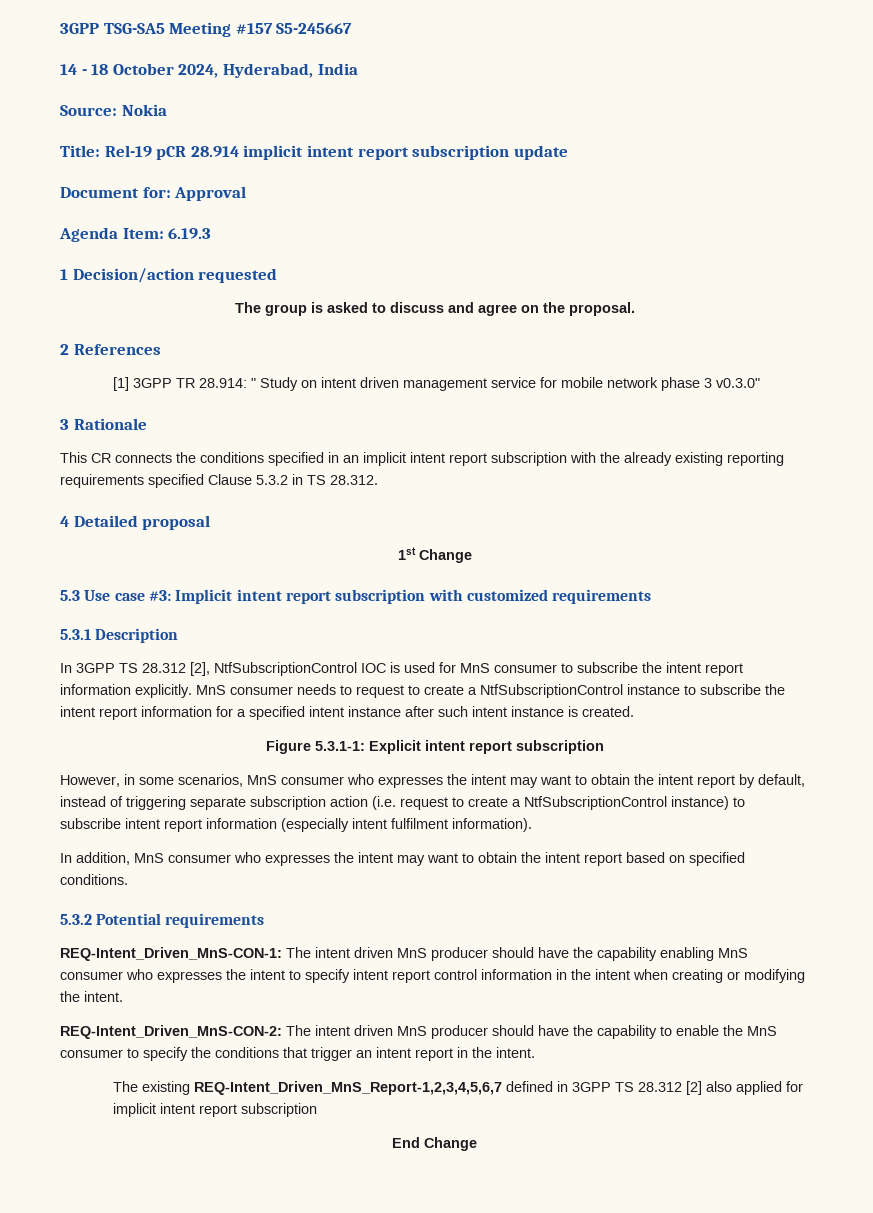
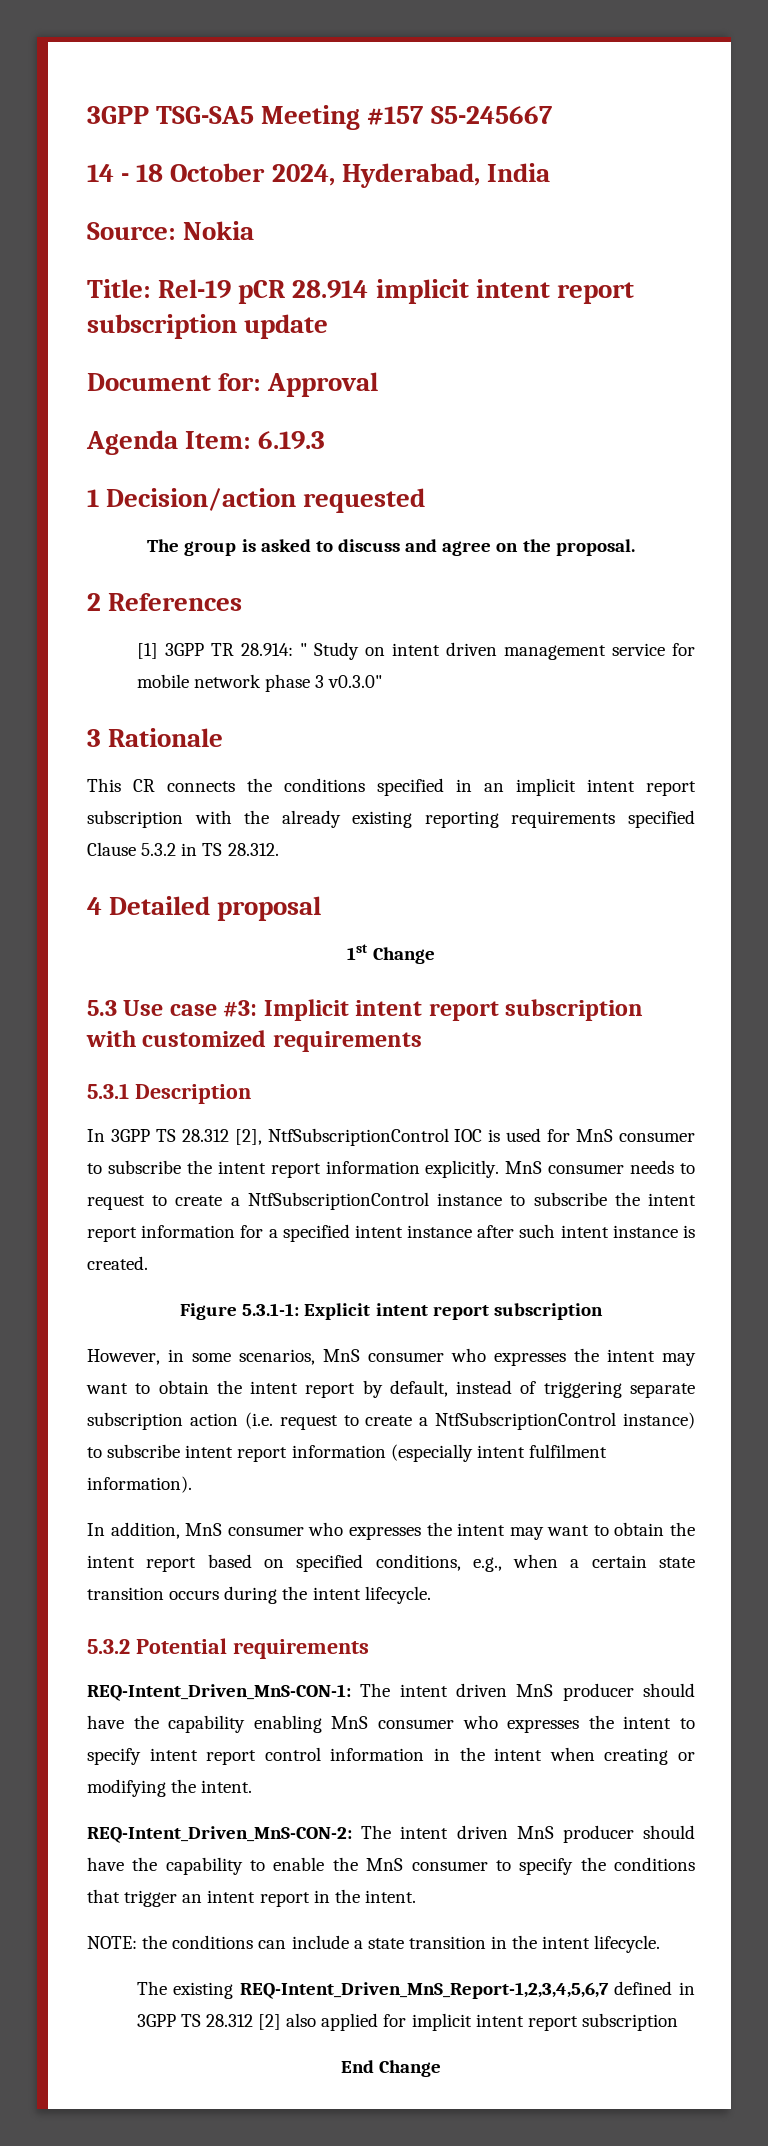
- In addition, MnS consumer who expresses the intent may want to obtain the intent report based on specified conditions.
+ In addition, MnS consumer who expresses the intent may want to obtain the intent report based on specified conditions, e.g., when a certain state transition occurs during the intent lifecycle.
+ NOTE: the conditions can include a state transition in the intent lifecycle.

